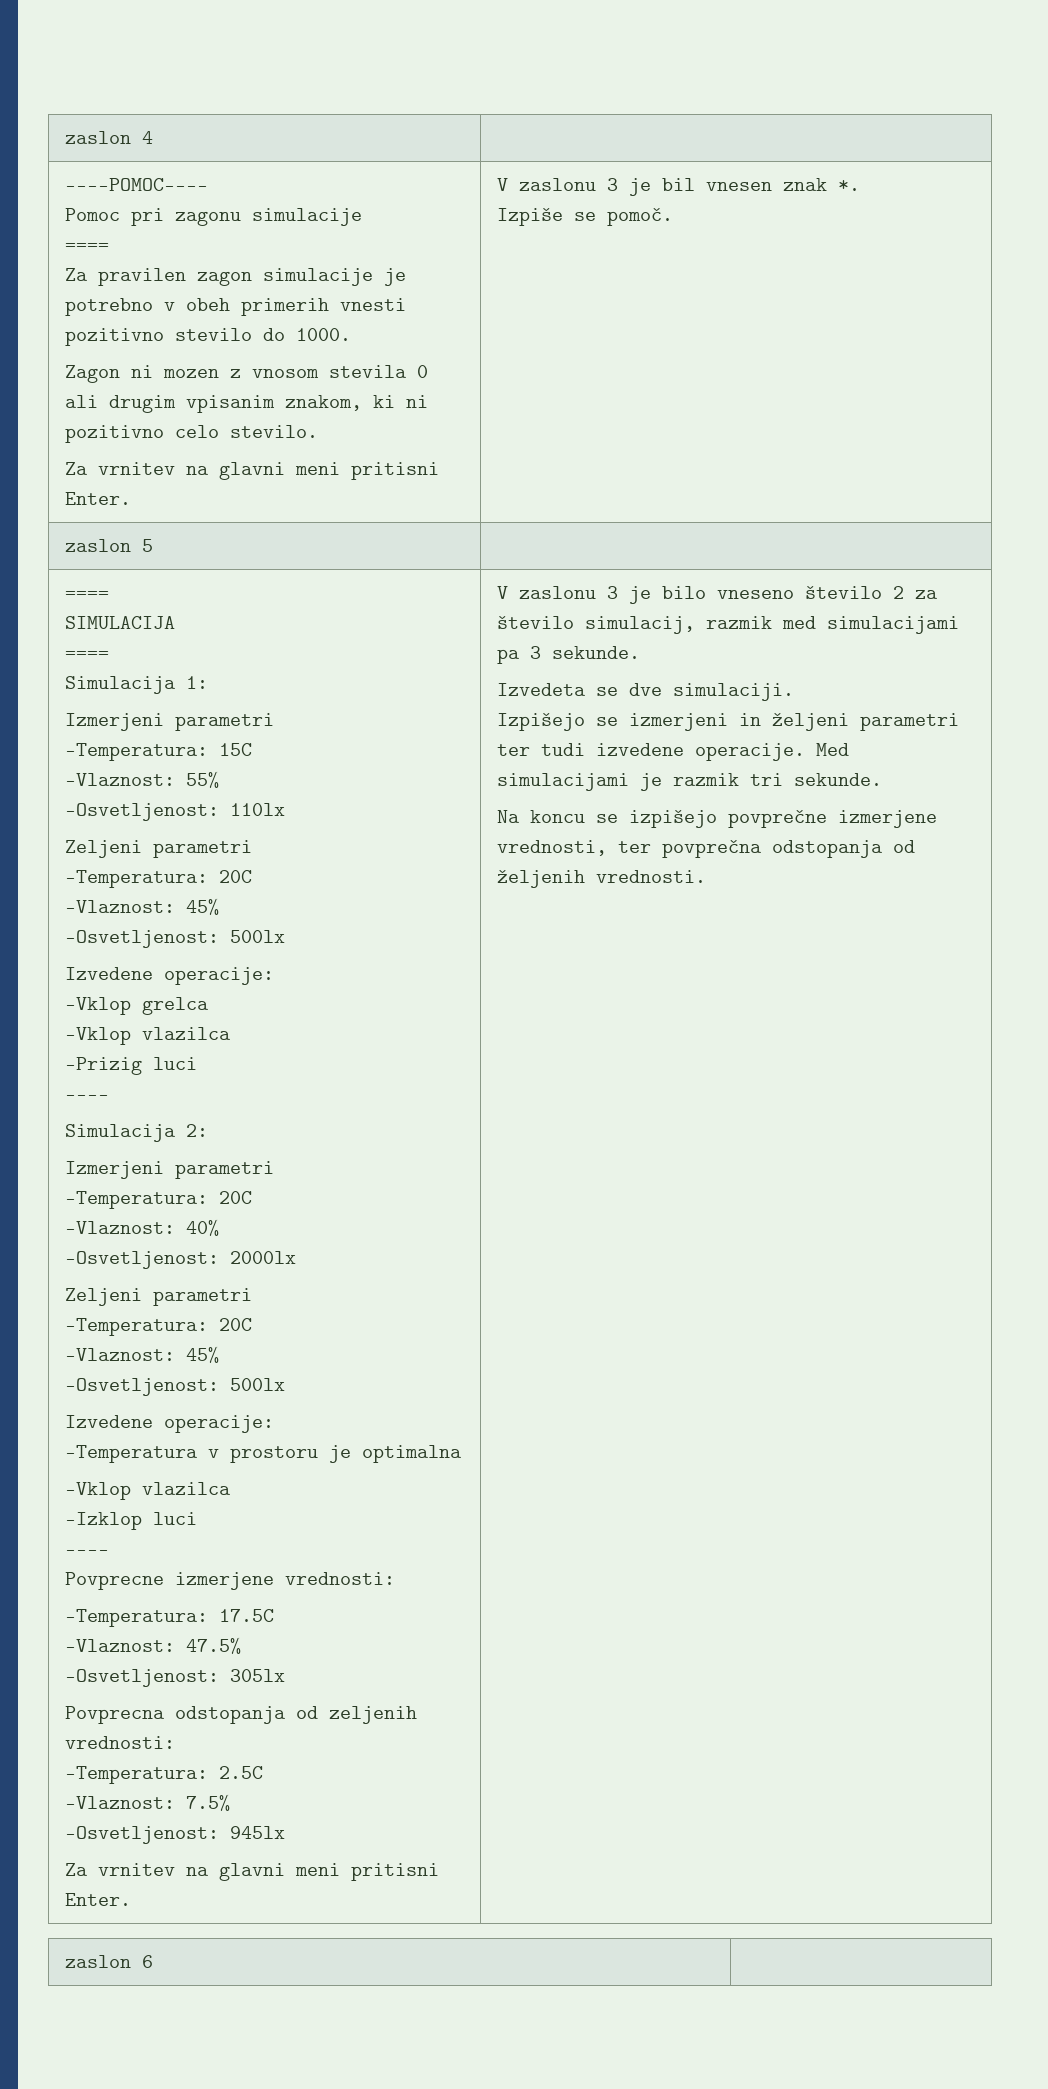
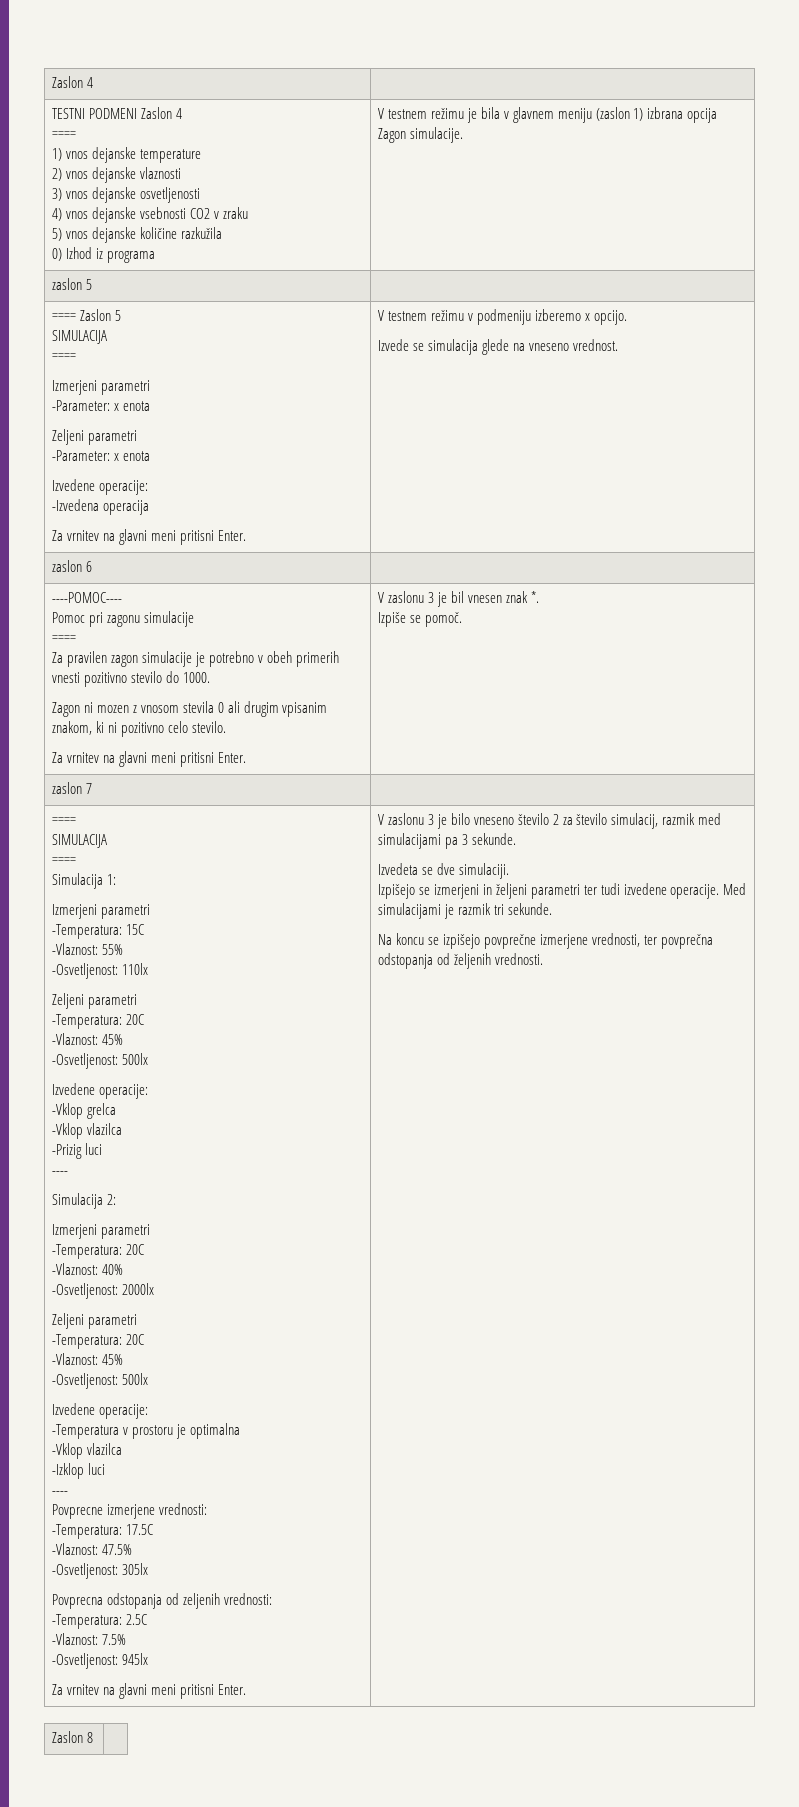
- zaslon 4 |
+ Zaslon 4 |
+ TESTNI PODMENI Zaslon 4
+ ====
+ 1) vnos dejanske temperature
+ 2) vnos dejanske vlaznosti
+ 3) vnos dejanske osvetljenosti
+ 4) vnos dejanske vsebnosti CO2 v zraku
+ 5) vnos dejanske količine razkužila
+ 0) Izhod iz programa | V testnem režimu je bila v glavnem meniju (zaslon 1) izbrana opcija Zagon simulacije.
+ zaslon 5 |
+ ==== Zaslon 5
+ SIMULACIJA
+ ====
+ Izmerjeni parametri
+ -Parameter: x enota
+ Zeljeni parametri
+ -Parameter: x enota
+ Izvedene operacije:
+ -Izvedena operacija
+ Za vrnitev na glavni meni pritisni Enter. | V testnem režimu v podmeniju izberemo x opcijo.
+ Izvede se simulacija glede na vneseno vrednost.
+ zaslon 6 |
- zaslon 5 |
+ zaslon 7 |
- zaslon 6 |
+ Zaslon 8 |

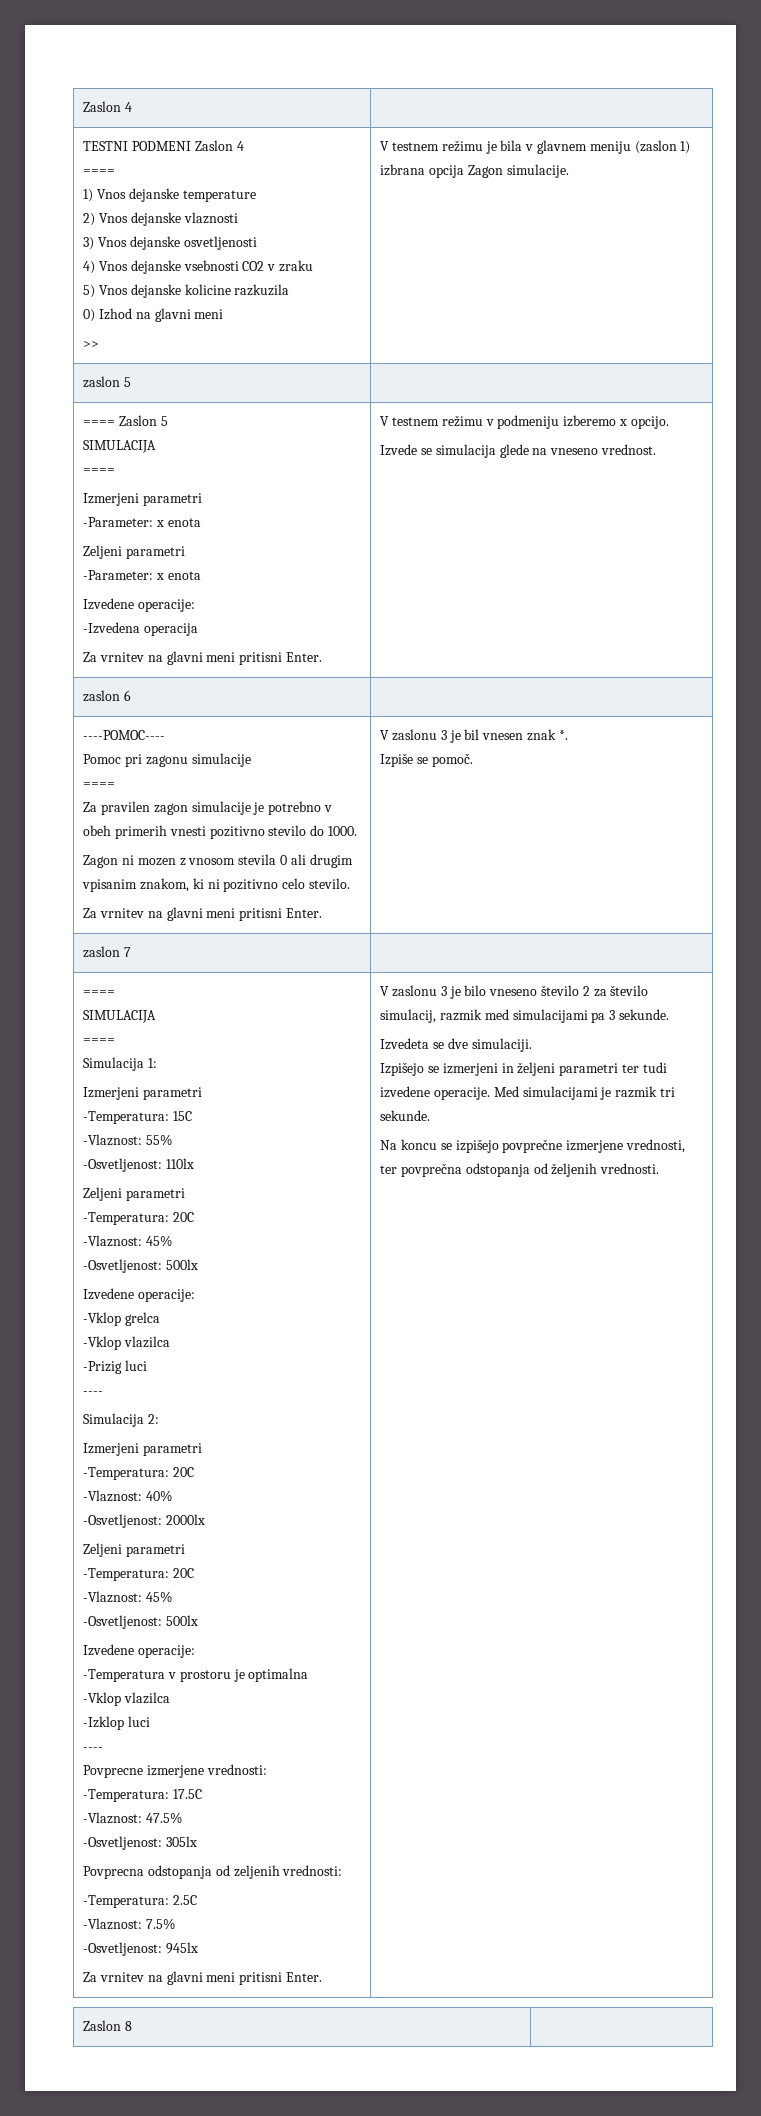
- 1) vnos dejanske temperature
+ 1) Vnos dejanske temperature
- 2) vnos dejanske vlaznosti
+ 2) Vnos dejanske vlaznosti
- 3) vnos dejanske osvetljenosti
+ 3) Vnos dejanske osvetljenosti
- 4) vnos dejanske vsebnosti CO2 v zraku
+ 4) Vnos dejanske vsebnosti CO2 v zraku
- 5) vnos dejanske količine razkužila
- 0) Izhod iz programa
+ 5) Vnos dejanske kolicine razkuzila
+ 0) Izhod na glavni meni
+ >>

